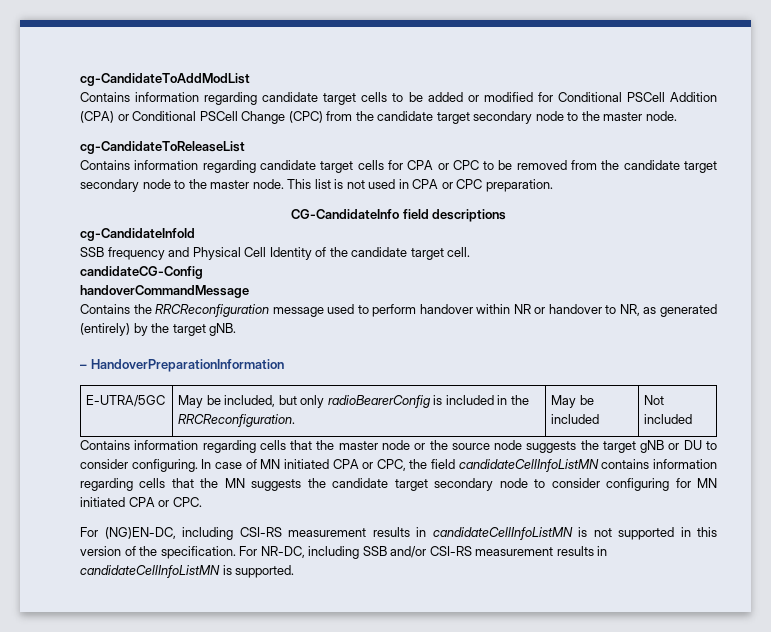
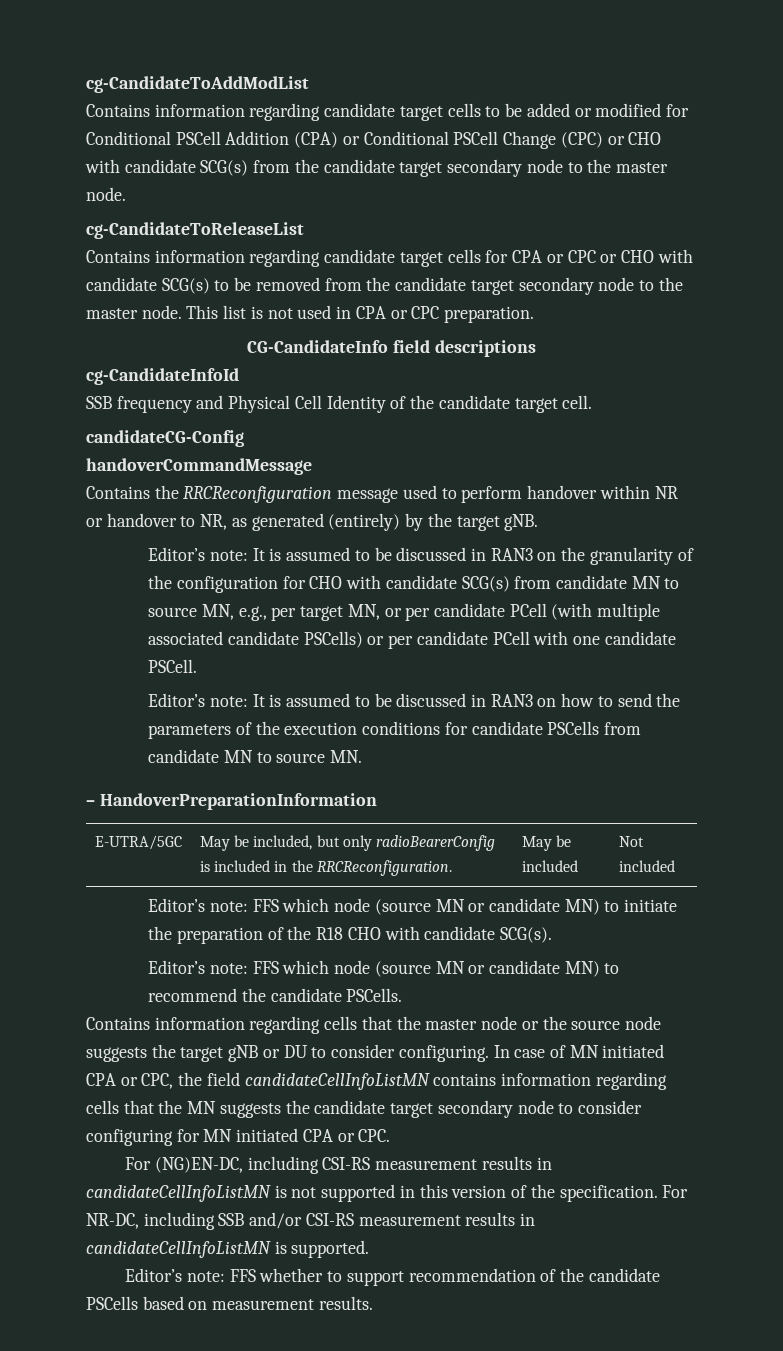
- Contains information regarding candidate target cells to be added or modified for Conditional PSCell Addition (CPA) or Conditional PSCell Change (CPC) from the candidate target secondary node to the master node.
+ Contains information regarding candidate target cells to be added or modified for Conditional PSCell Addition (CPA) or Conditional PSCell Change (CPC) or CHO with candidate SCG(s) from the candidate target secondary node to the master node.
- Contains information regarding candidate target cells for CPA or CPC to be removed from the candidate target secondary node to the master node.
+ Contains information regarding candidate target cells for CPA or CPC or CHO with candidate SCG(s) to be removed from the candidate target secondary node to the master node.
+ Editor’s note: It is assumed to be discussed in RAN3 on the granularity of the configuration for CHO with candidate SCG(s) from candidate MN to source MN, e.g., per target MN, or per candidate PCell (with multiple associated candidate PSCells) or per candidate PCell with one candidate PSCell.
+ Editor’s note: It is assumed to be discussed in RAN3 on how to send the parameters of the execution conditions for candidate PSCells from candidate MN to source MN.
+ Editor’s note: FFS which node (source MN or candidate MN) to initiate the preparation of the R18 CHO with candidate SCG(s).
+ Editor’s note: FFS which node (source MN or candidate MN) to recommend the candidate PSCells.
+ Editor’s note: FFS whether to support recommendation of the candidate PSCells based on measurement results.

